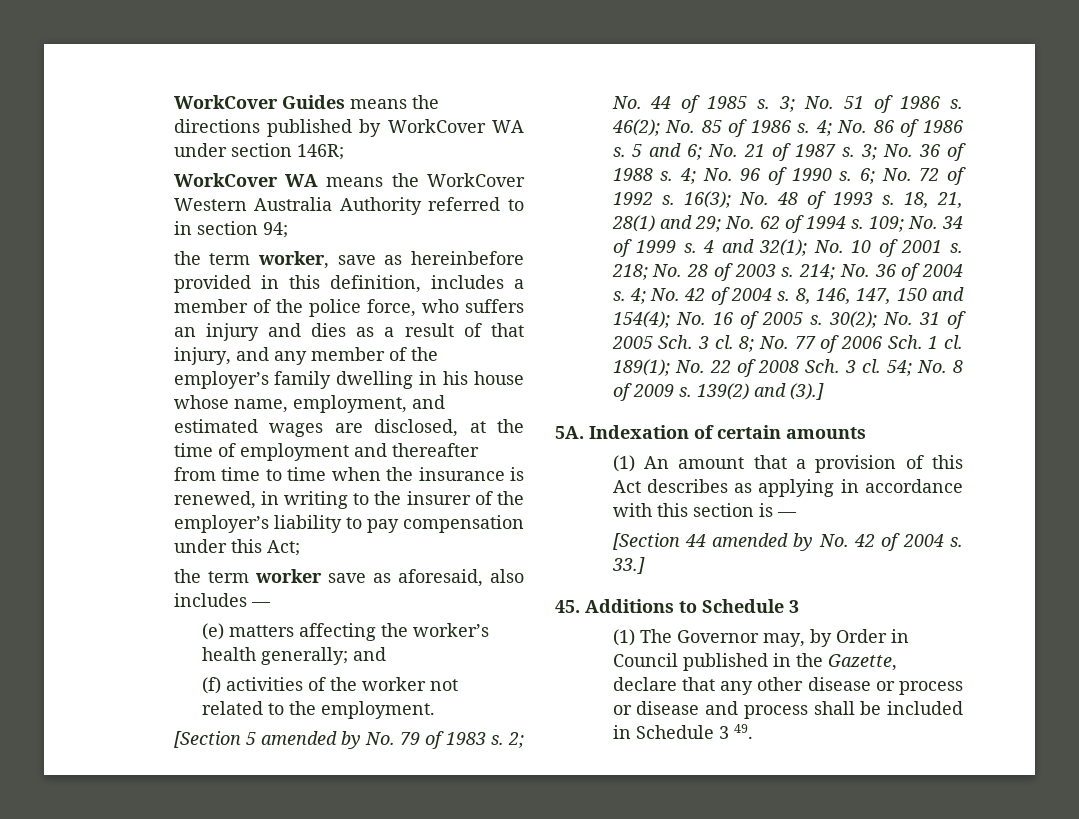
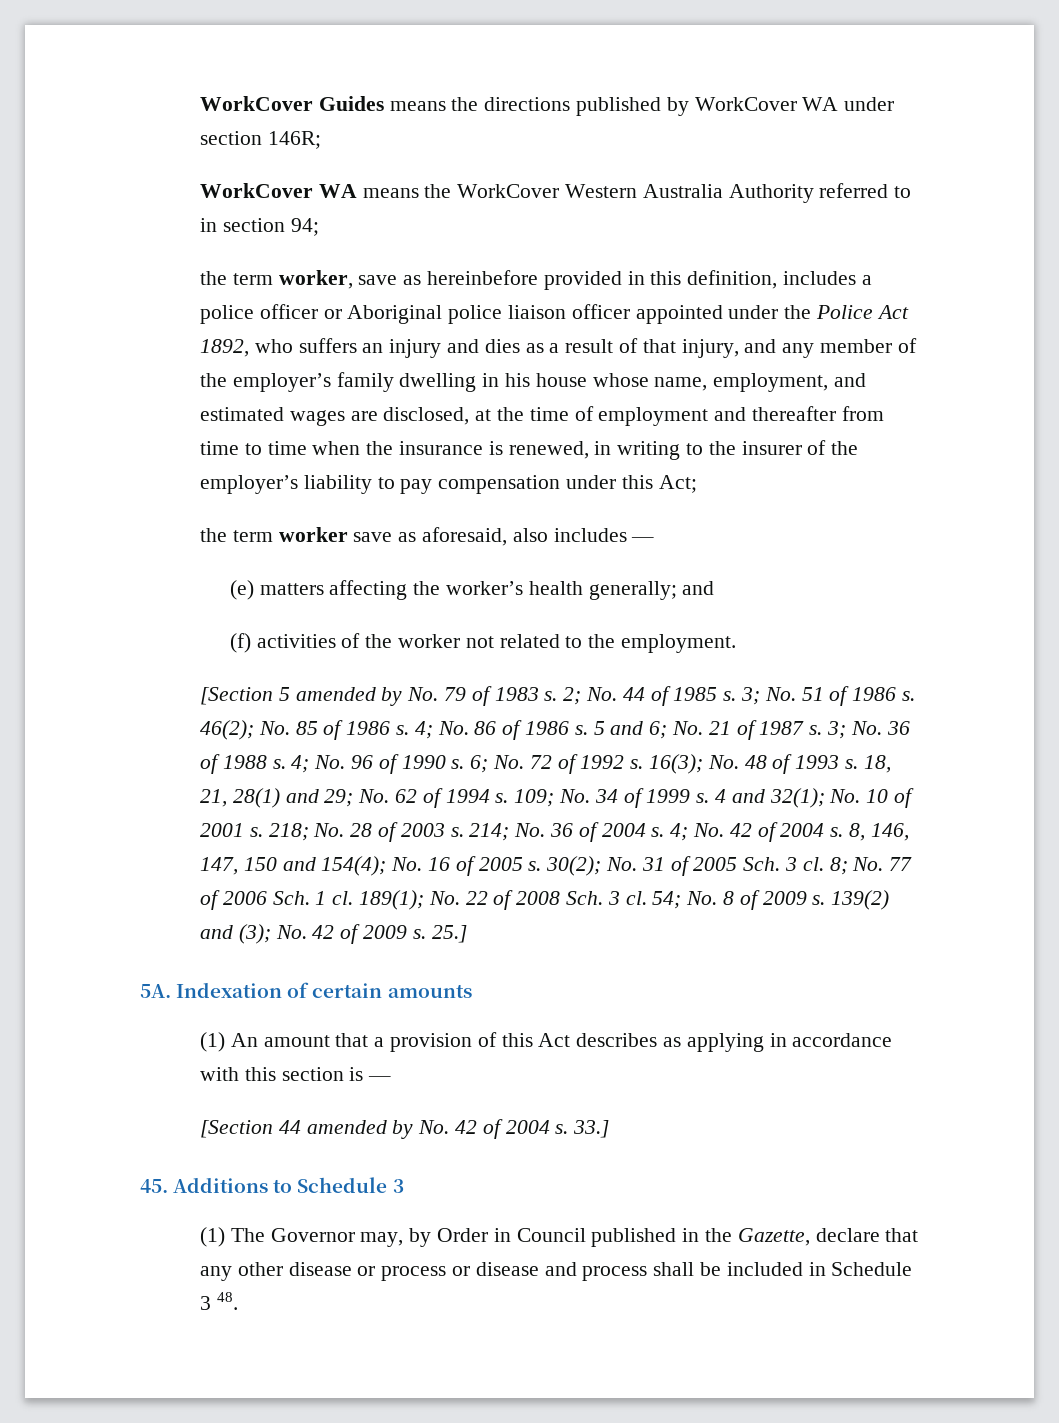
- the term worker, save as hereinbefore provided in this definition, includes a member of the police force, who suffers an injury and dies as a result of that injury, and any member of the employer’s family dwelling in his house whose name, employment, and estimated wages are disclosed, at the time of employment and thereafter from time to time when the insurance is renewed, in writing to the insurer of the employer’s liability to pay compensation under this Act;
+ the term worker, save as hereinbefore provided in this definition, includes a police officer or Aboriginal police liaison officer appointed under the Police Act 1892, who suffers an injury and dies as a result of that injury, and any member of the employer’s family dwelling in his house whose name, employment, and estimated wages are disclosed, at the time of employment and thereafter from time to time when the insurance is renewed, in writing to the insurer of the employer’s liability to pay compensation under this Act;
- 139(2) and (3).]
+ 139(2) and (3); No. 42 of 2009 s. 25.]
- (1) The Governor may, by Order in Council published in the Gazette, declare that any other disease or process or disease and process shall be included in Schedule 3 49.
+ (1) The Governor may, by Order in Council published in the Gazette, declare that any other disease or process or disease and process shall be included in Schedule 3 48.

